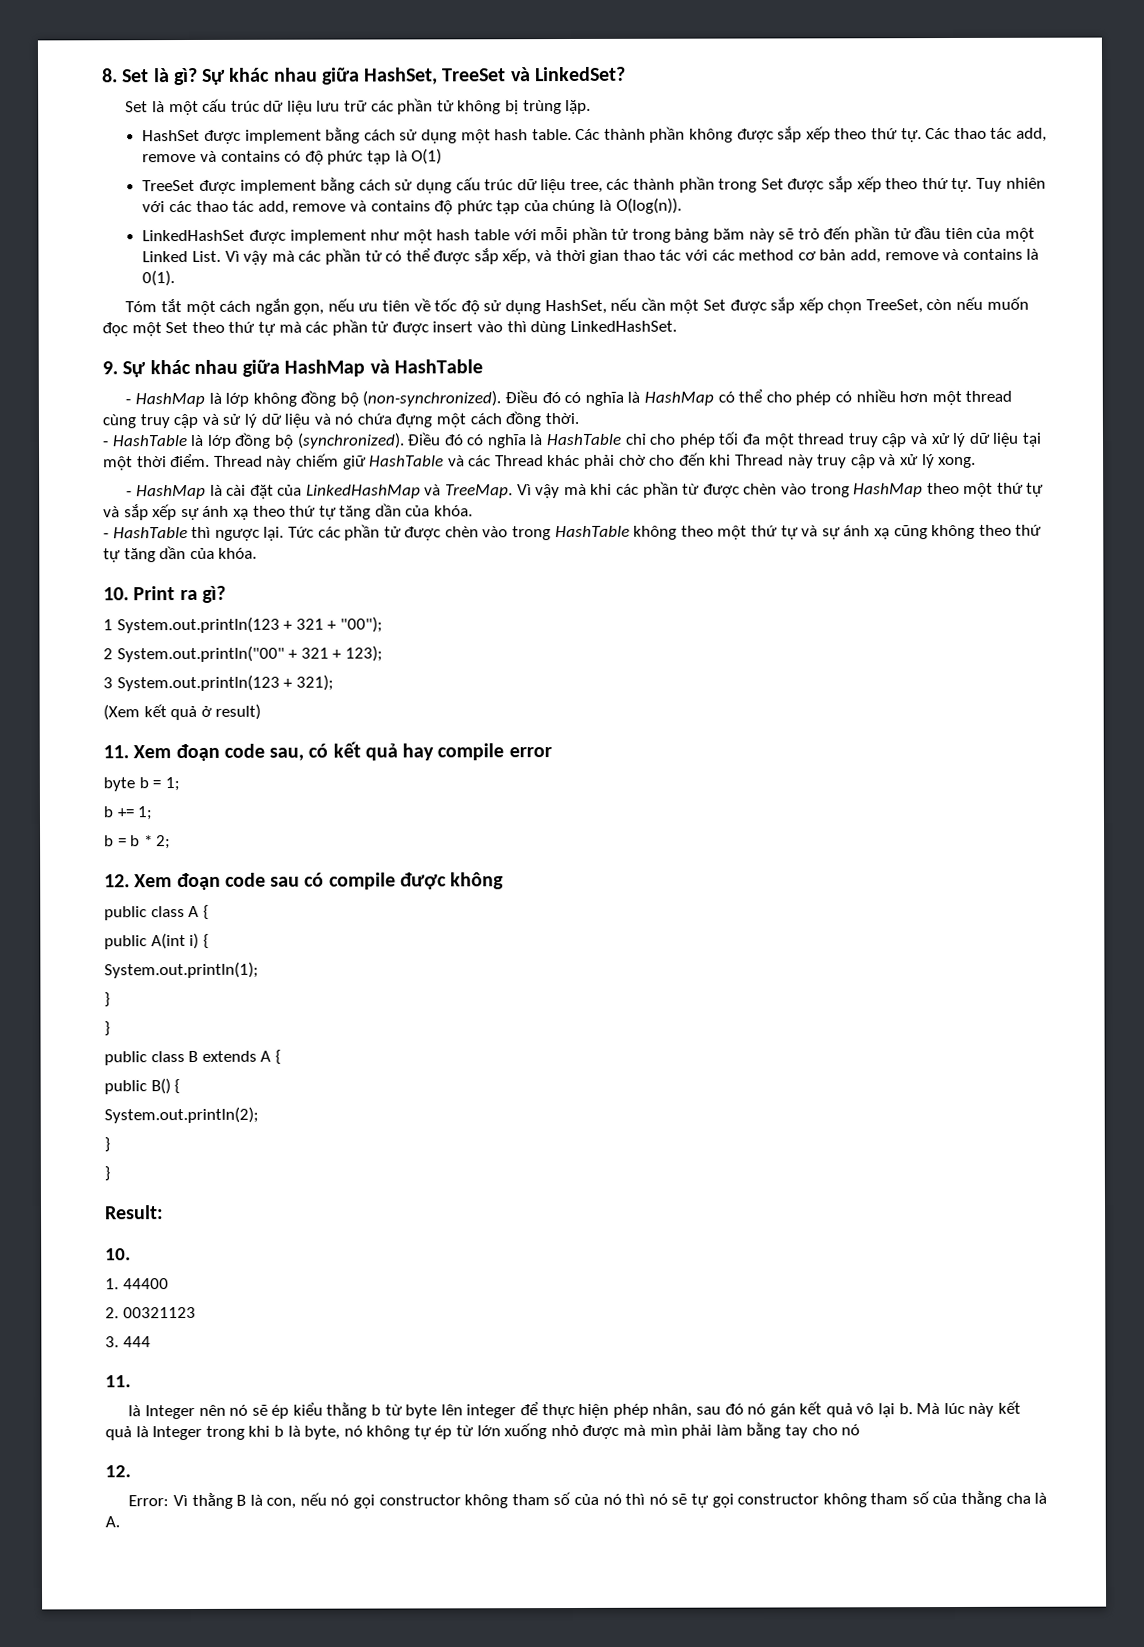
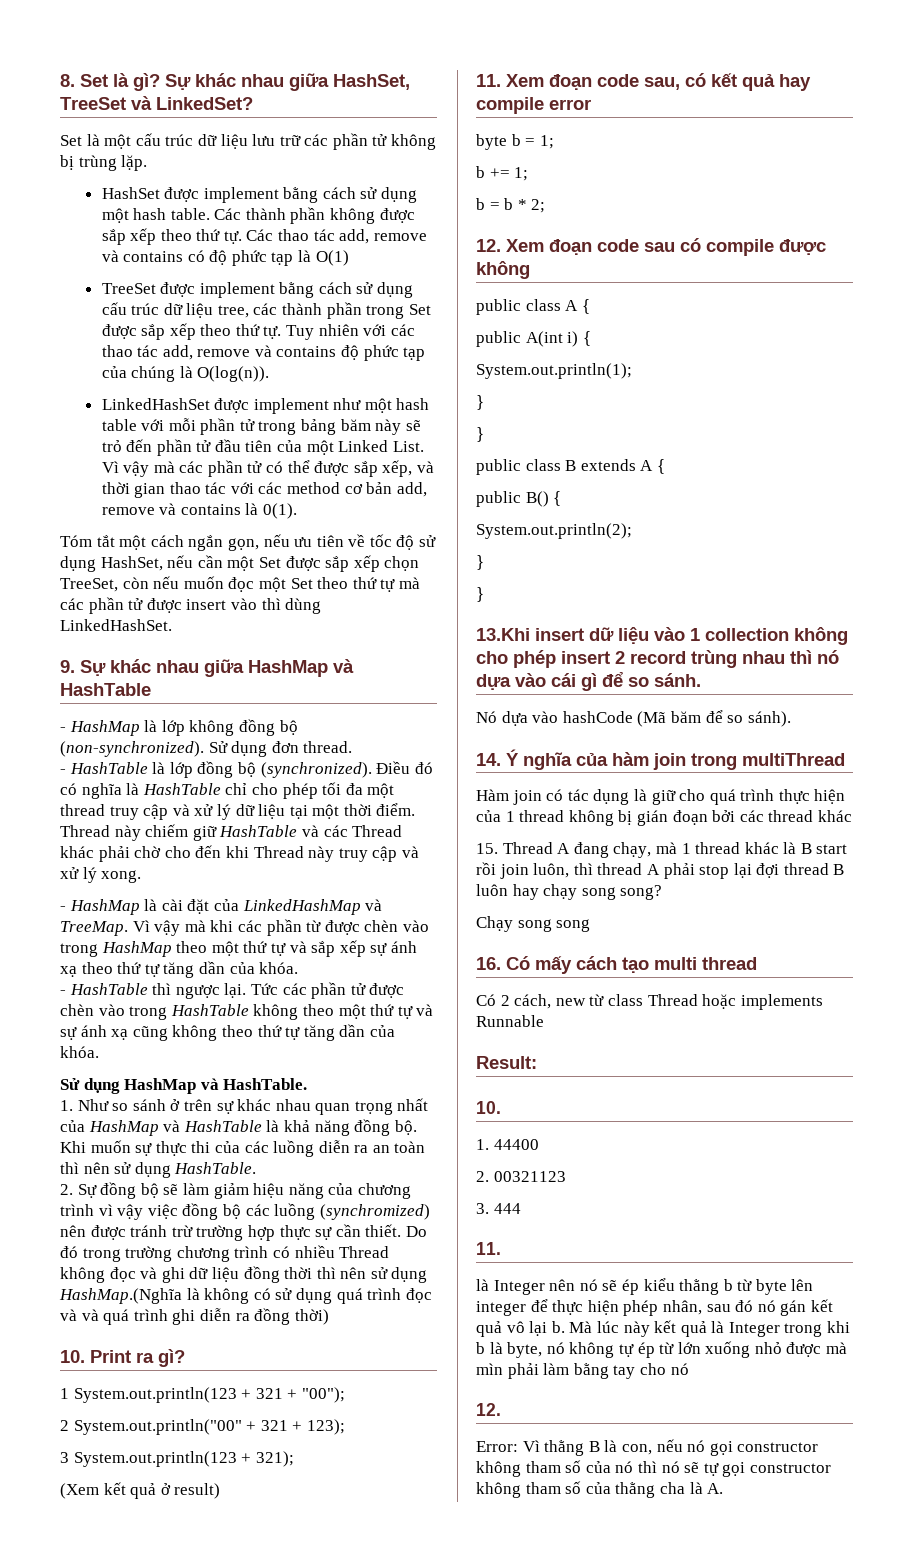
- Điều đó có nghĩa là HashMap có thể cho phép có nhiều hơn một thread cùng truy cập và sử lý dữ liệu và nó chứa đựng một cách đồng thời.
+ Sử dụng đơn thread.
+ Sử dụng HashMap và HashTable.
+ 1. Như so sánh ở trên sự khác nhau quan trọng nhất của HashMap và HashTable là khả năng đồng bộ. Khi muốn sự thực thi của các luồng diễn ra an toàn thì nên sử dụng HashTable.
+ 2. Sự đồng bộ sẽ làm giảm hiệu năng của chương trình vì vậy việc đồng bộ các luồng (synchromized) nên được tránh trừ trường hợp thực sự cần thiết. Do đó trong trường chương trình có nhiều Thread không đọc và ghi dữ liệu đồng thời thì nên sử dụng HashMap.(Nghĩa là không có sử dụng quá trình đọc và và quá trình ghi diễn ra đồng thời)
+ 13.Khi insert dữ liệu vào 1 collection không cho phép insert 2 record trùng nhau thì nó dựa vào cái gì để so sánh.
+ Nó dựa vào hashCode (Mã băm để so sánh).
+ 14. Ý nghĩa của hàm join trong multiThread
+ Hàm join có tác dụng là giữ cho quá trình thực hiện của 1 thread không bị gián đoạn bởi các thread khác
+ 15. Thread A đang chạy, mà 1 thread khác là B start rồi join luôn, thì thread A phải stop lại đợi thread B luôn hay chạy song song?
+ Chạy song song
+ 16. Có mấy cách tạo multi thread
+ Có 2 cách, new từ class Thread hoặc implements Runnable

